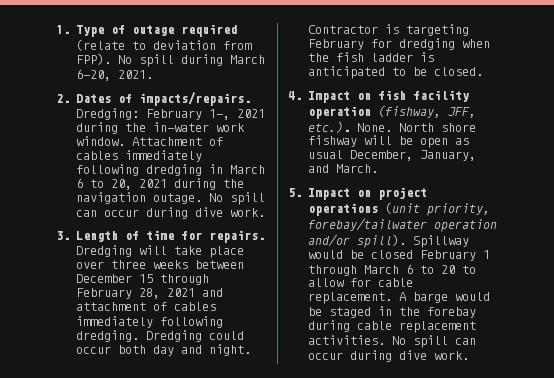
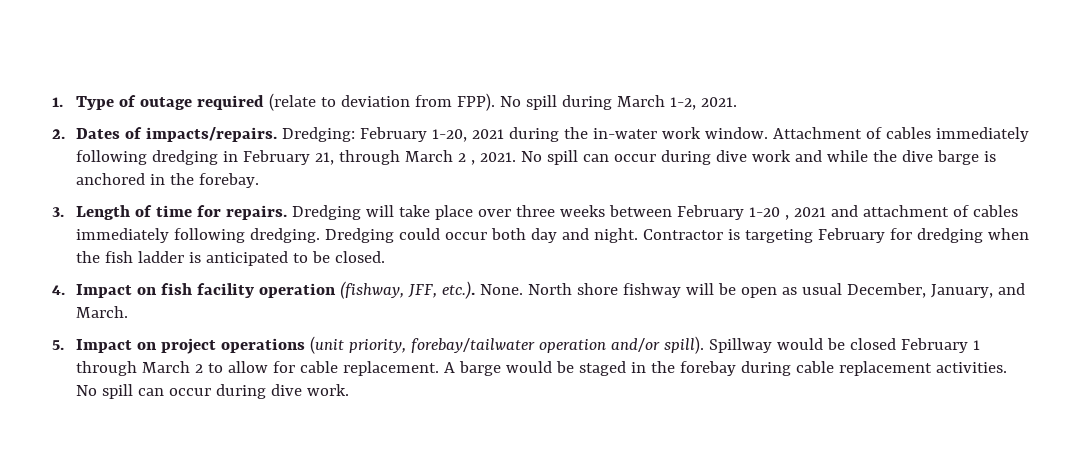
- No spill during March 6-20, 2021.
+ No spill during March 1-2, 2021.
- Dredging: February 1-, 2021 during the in-water work window.
+ Dredging: February 1-20, 2021 during the in-water work window.
- Attachment of cables immediately following dredging in March 6 to 20, 2021 during the navigation outage. No spill can occur during dive work.
+ Attachment of cables immediately following dredging in February 21, through March 2 , 2021. No spill can occur during dive work and while the dive barge is anchored in the forebay.
- Dredging will take place over three weeks between December 15 through February 28, 2021 and attachment of cables immediately following dredging.
+ Dredging will take place over three weeks between February 1-20 , 2021 and attachment of cables immediately following dredging.
- Spillway would be closed February 1 through March 6 to 20 to allow for cable replacement.
+ Spillway would be closed February 1 through March 2 to allow for cable replacement.

